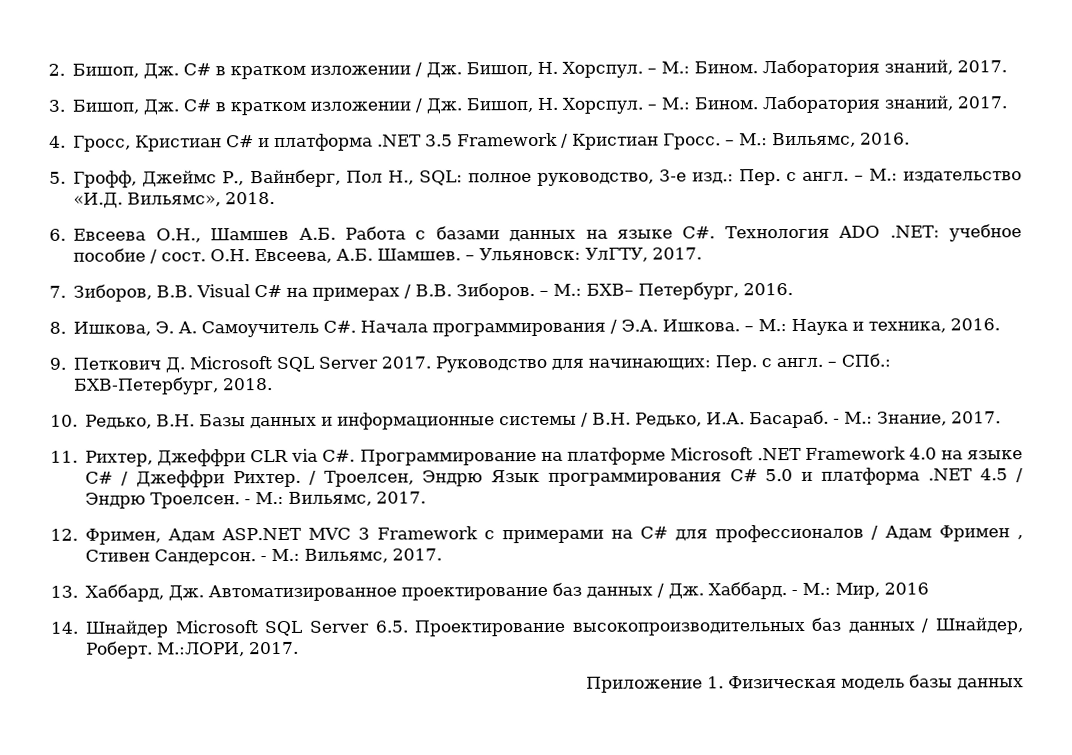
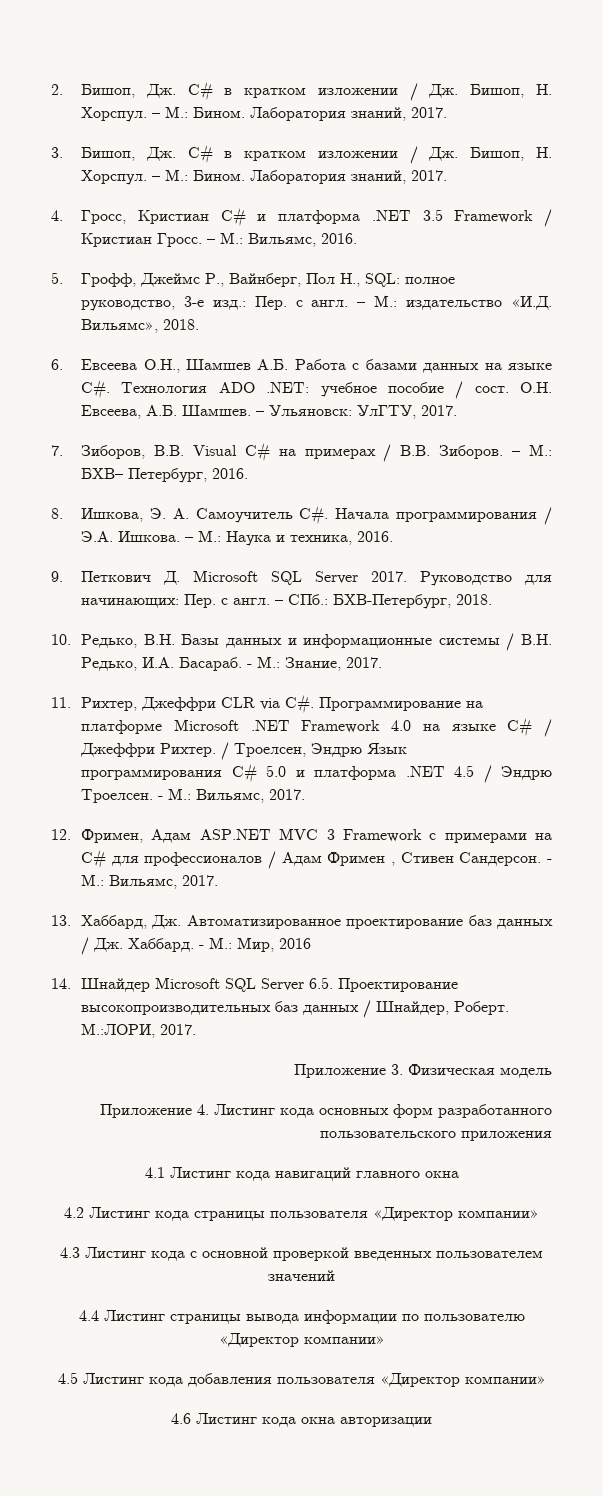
- Приложение 1. Физическая модель базы данных
+ Приложение 3. Физическая модель
+ Приложение 4. Листинг кода основных форм разработанного пользовательского приложения
+ 4.1 Листинг кода навигаций главного окна
+ 4.2 Листинг кода страницы пользователя «Директор компании»
+ 4.3 Листинг кода с основной проверкой введенных пользователем значений
+ 4.4 Листинг страницы вывода информации по пользователю «Директор компании»
+ 4.5 Листинг кода добавления пользователя «Директор компании»
+ 4.6 Листинг кода окна авторизации

